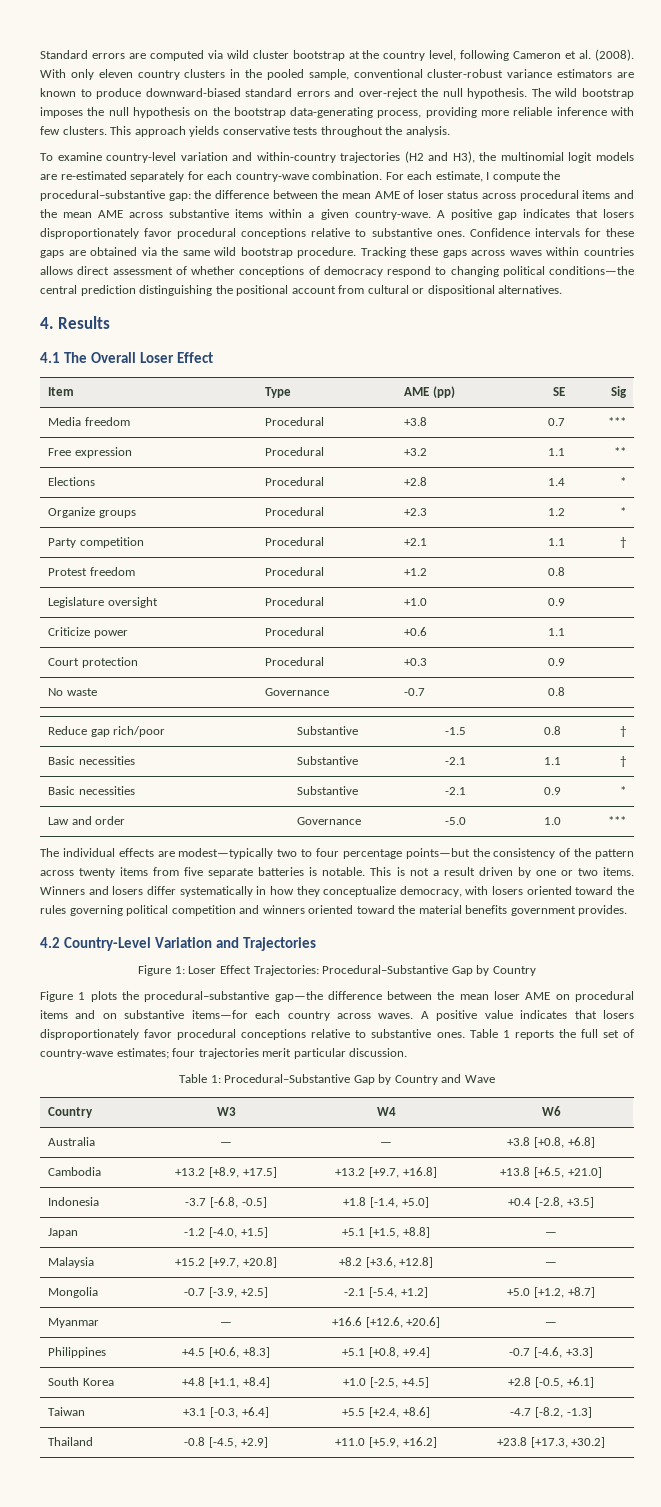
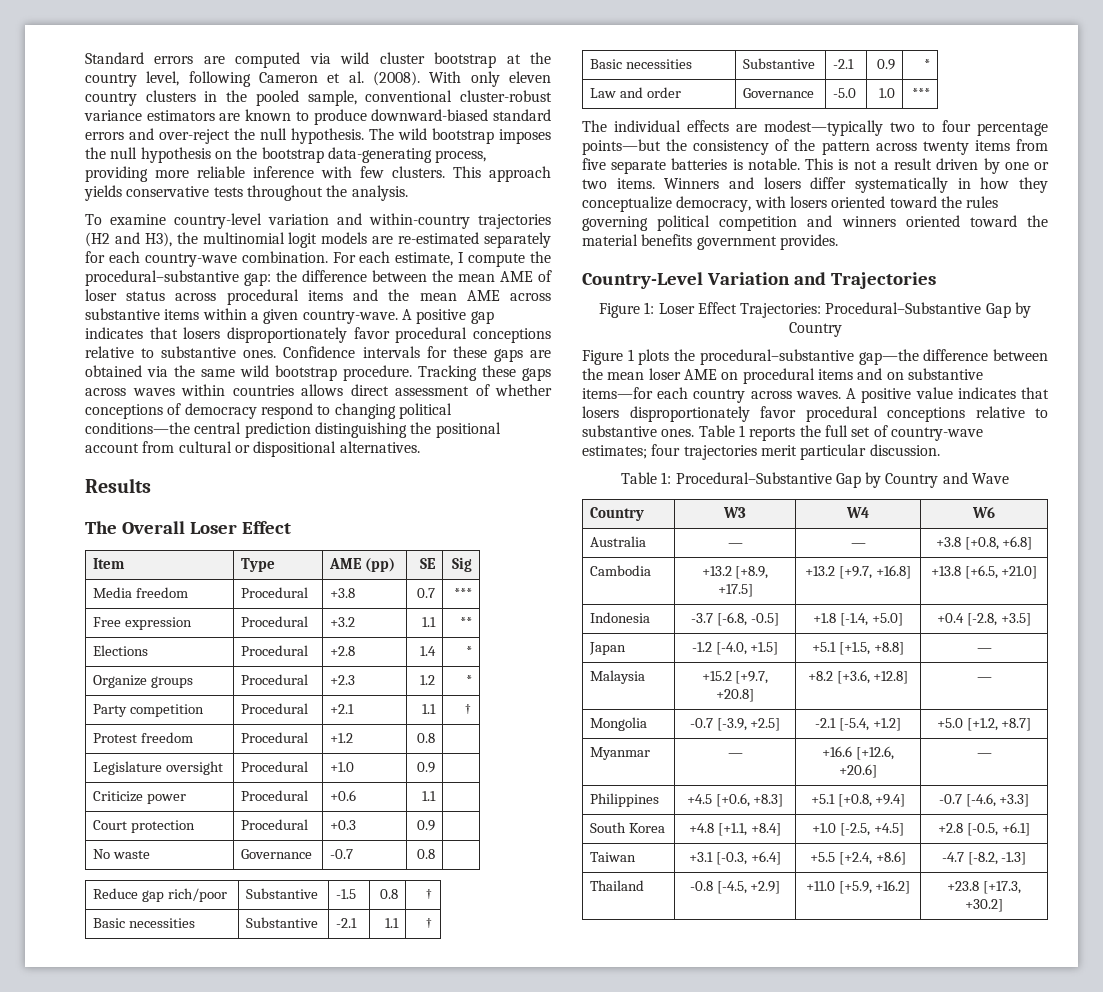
- 4. Results
+ Results
- 4.1 The Overall Loser Effect
+ The Overall Loser Effect
- 4.2 Country-Level Variation and Trajectories
+ Country-Level Variation and Trajectories

